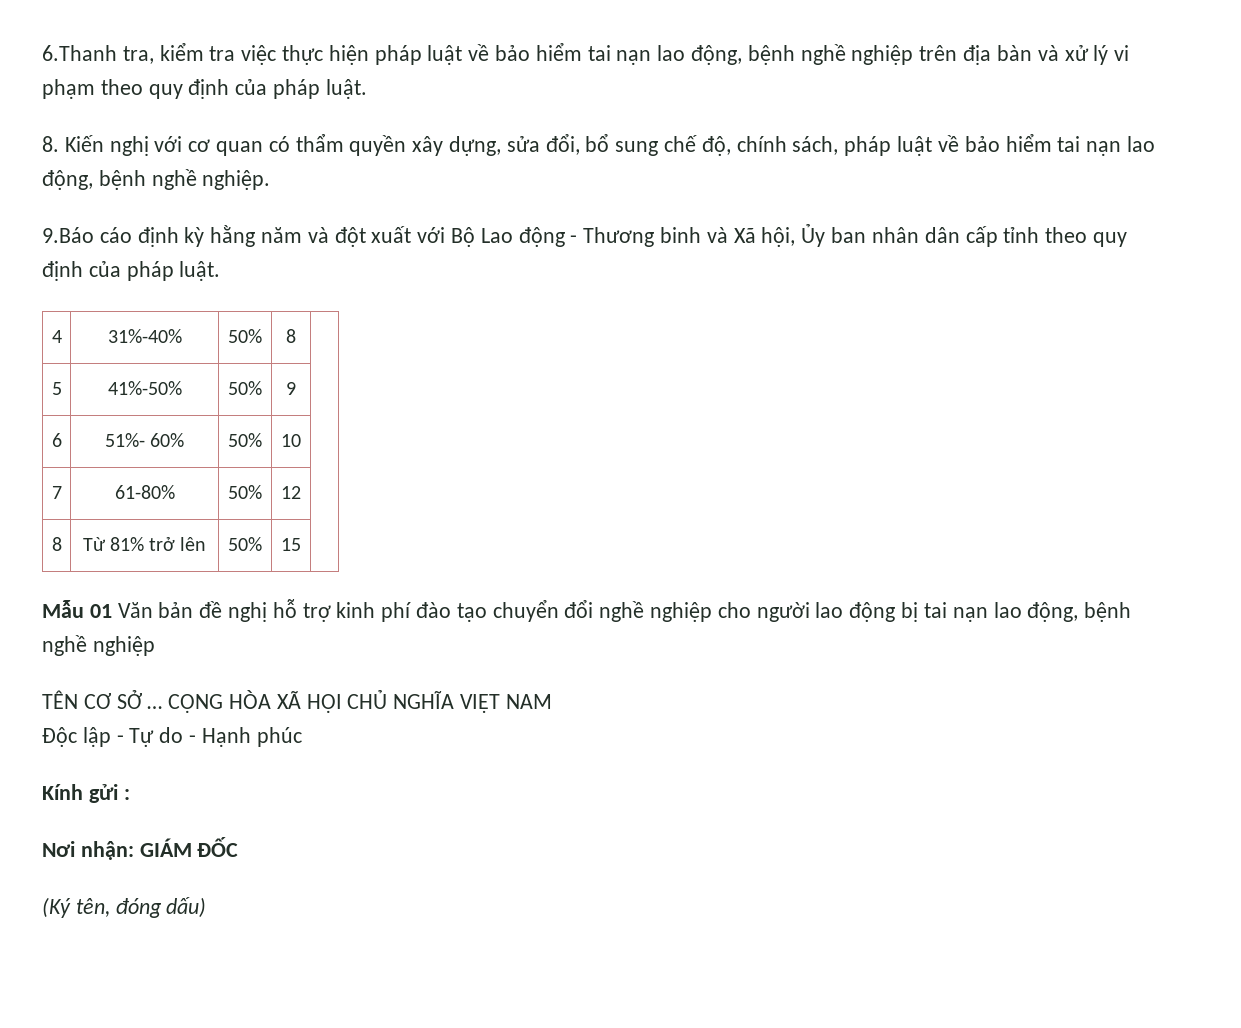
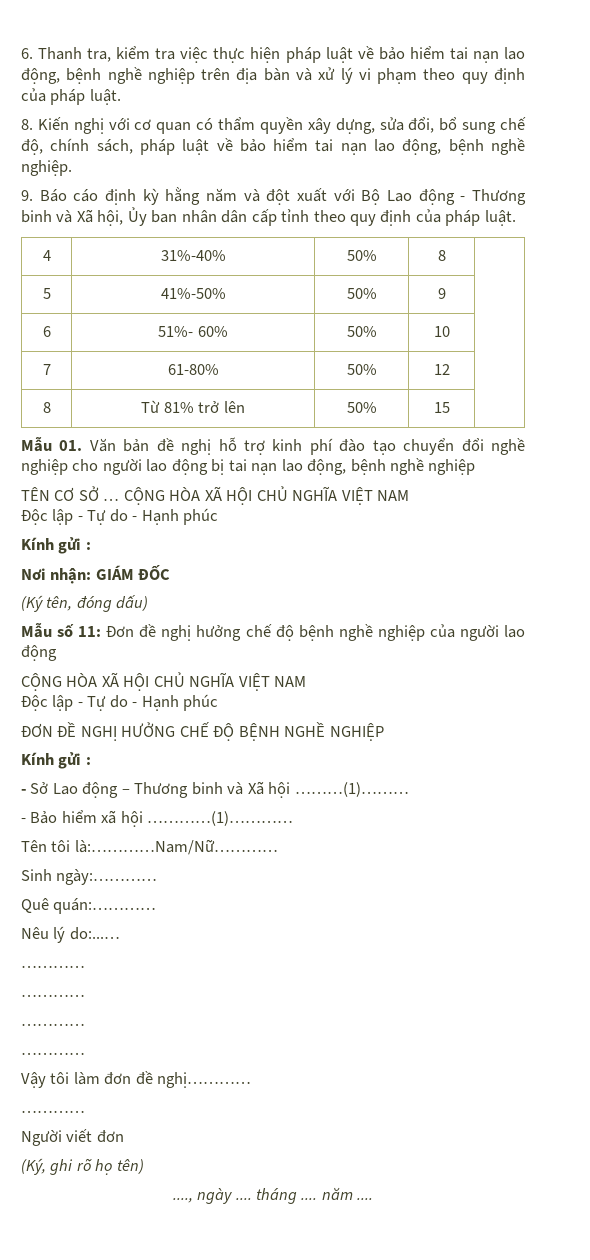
- 6.Thanh tra, kiểm tra việc thực hiện pháp luật về bảo hiểm tai nạn lao động, bệnh nghề nghiệp trên địa bàn và xử lý vi phạm theo quy định của pháp luật.
+ 6. Thanh tra, kiểm tra việc thực hiện pháp luật về bảo hiểm tai nạn lao động, bệnh nghề nghiệp trên địa bàn và xử lý vi phạm theo quy định của pháp luật.
- 9.Báo cáo định kỳ hằng năm và đột xuất với Bộ Lao động - Thương binh và Xã hội, Ủy ban nhân dân cấp tỉnh theo quy định của pháp luật.
+ 9. Báo cáo định kỳ hằng năm và đột xuất với Bộ Lao động - Thương binh và Xã hội, Ủy ban nhân dân cấp tỉnh theo quy định của pháp luật.
- Mẫu 01 Văn bản đề nghị hỗ trợ kinh phí đào tạo chuyển đổi nghề nghiệp cho người lao động bị tai nạn lao động, bệnh nghề nghiệp
+ Mẫu 01. Văn bản đề nghị hỗ trợ kinh phí đào tạo chuyển đổi nghề nghiệp cho người lao động bị tai nạn lao động, bệnh nghề nghiệp
+ Mẫu số 11: Đơn đề nghị hưởng chế độ bệnh nghề nghiệp của người lao động
+ CỘNG HÒA XÃ HỘI CHỦ NGHĨA VIỆT NAM
+ Độc lập - Tự do - Hạnh phúc
+ ĐƠN ĐỀ NGHỊ HƯỞNG CHẾ ĐỘ BỆNH NGHỀ NGHIỆP
+ Kính gửi :
+ - Sở Lao động – Thương binh và Xã hội ………(1)………
+ - Bảo hiểm xã hội …………(1)…………
+ Tên tôi là:…………Nam/Nữ…………
+ Sinh ngày:…………
+ Quê quán:…………
+ Nêu lý do:...…
+ …………
+ …………
+ …………
+ …………
+ Vậy tôi làm đơn đề nghị…………
+ …………
+ Người viết đơn
+ (Ký, ghi rõ họ tên)
+ ...., ngày .... tháng .... năm ....

